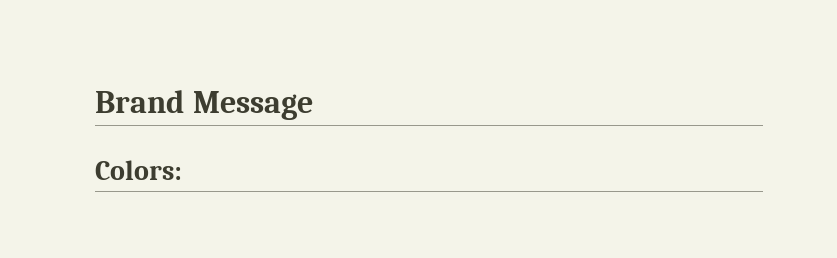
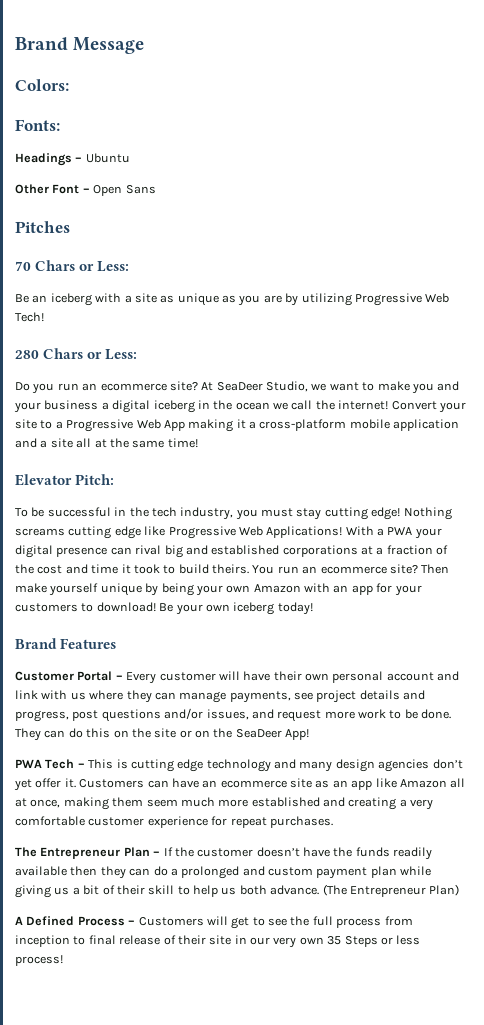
+ Fonts:
+ Headings – Ubuntu
+ Other Font – Open Sans
+ Pitches
+ 70 Chars or Less:
+ Be an iceberg with a site as unique as you are by utilizing Progressive Web Tech!
+ 280 Chars or Less:
+ Do you run an ecommerce site? At SeaDeer Studio, we want to make you and your business a digital iceberg in the ocean we call the internet! Convert your site to a Progressive Web App making it a cross-platform mobile application and a site all at the same time!
+ Elevator Pitch:
+ To be successful in the tech industry, you must stay cutting edge! Nothing screams cutting edge like Progressive Web Applications! With a PWA your digital presence can rival big and established corporations at a fraction of the cost and time it took to build theirs. You run an ecommerce site? Then make yourself unique by being your own Amazon with an app for your customers to download! Be your own iceberg today!
+ Brand Features
+ Customer Portal – Every customer will have their own personal account and link with us where they can manage payments, see project details and progress, post questions and/or issues, and request more work to be done. They can do this on the site or on the SeaDeer App!
+ PWA Tech – This is cutting edge technology and many design agencies don’t yet offer it. Customers can have an ecommerce site as an app like Amazon all at once, making them seem much more established and creating a very comfortable customer experience for repeat purchases.
+ The Entrepreneur Plan – If the customer doesn’t have the funds readily available then they can do a prolonged and custom payment plan while giving us a bit of their skill to help us both advance. (The Entrepreneur Plan)
+ A Defined Process – Customers will get to see the full process from inception to final release of their site in our very own 35 Steps or less process!

